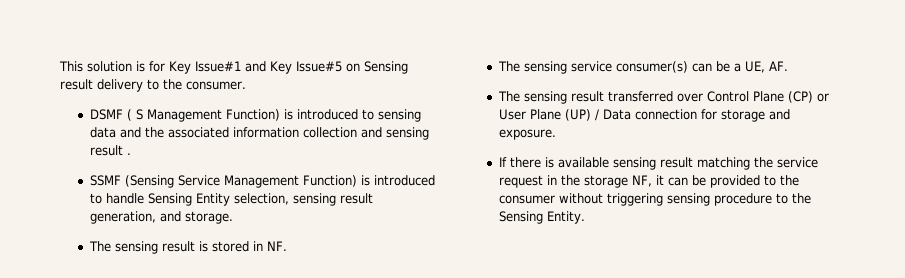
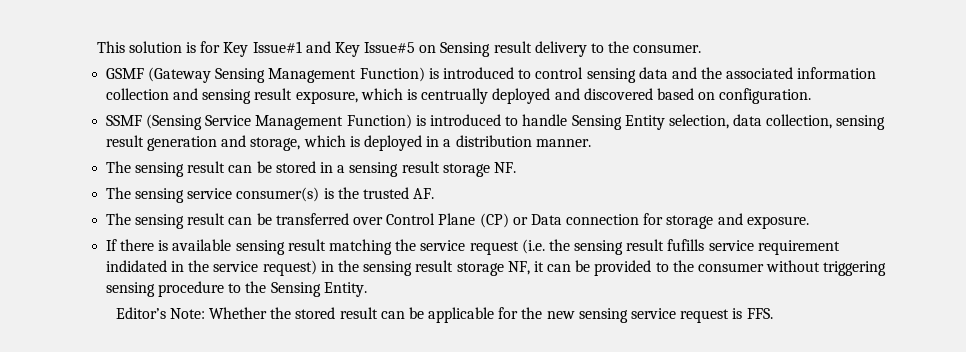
- DSMF ( S Management Function) is introduced to sensing data and the associated information collection and sensing result .
+ GSMF (Gateway Sensing Management Function) is introduced to control sensing data and the associated information collection and sensing result exposure, which is centrually deployed and discovered based on configuration.
- SSMF (Sensing Service Management Function) is introduced to handle Sensing Entity selection, sensing result generation, and storage.
- The sensing result is stored in NF.
+ SSMF (Sensing Service Management Function) is introduced to handle Sensing Entity selection, data collection, sensing result generation and storage, which is deployed in a distribution manner.
+ The sensing result can be stored in a sensing result storage NF.
- The sensing service consumer(s) can be a UE, AF.
+ The sensing service consumer(s) is the trusted AF.
- The sensing result transferred over Control Plane (CP) or User Plane (UP) / Data connection for storage and exposure.
+ The sensing result can be transferred over Control Plane (CP) or Data connection for storage and exposure.
- If there is available sensing result matching the service request in the storage NF, it can be provided to the consumer without triggering sensing procedure to the Sensing Entity.
+ If there is available sensing result matching the service request (i.e. the sensing result fufills service requirement indidated in the service request) in the sensing result storage NF, it can be provided to the consumer without triggering sensing procedure to the Sensing Entity.
+ Editor’s Note: Whether the stored result can be applicable for the new sensing service request is FFS.

